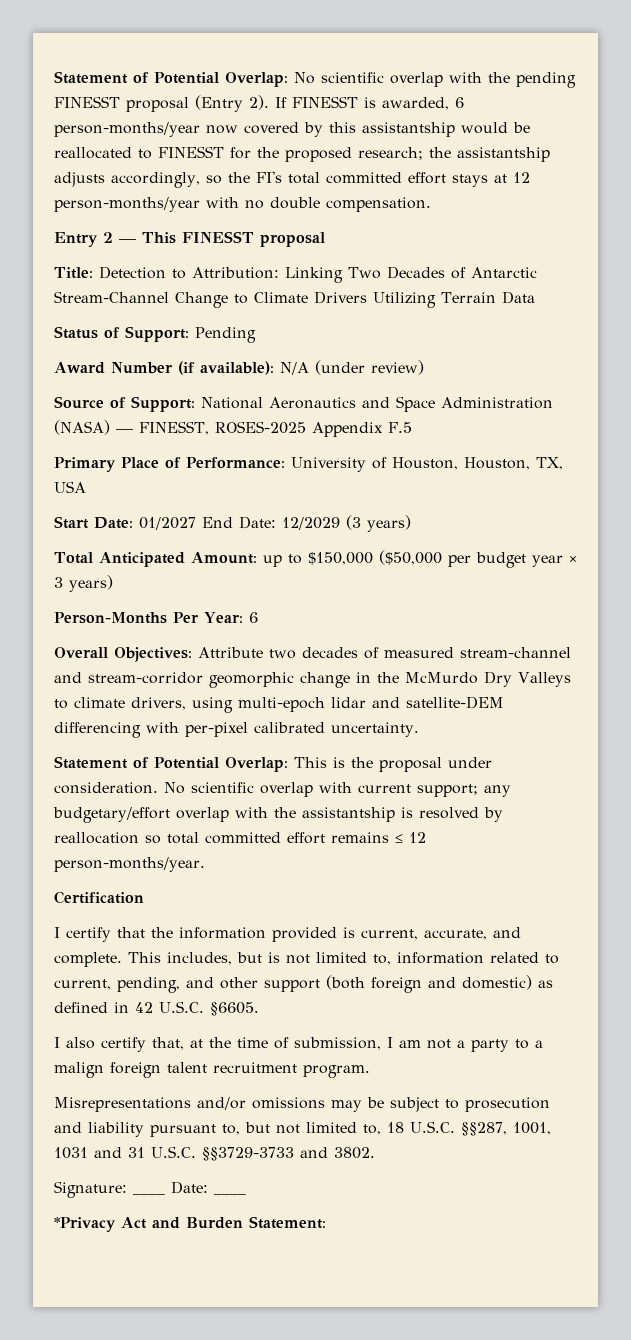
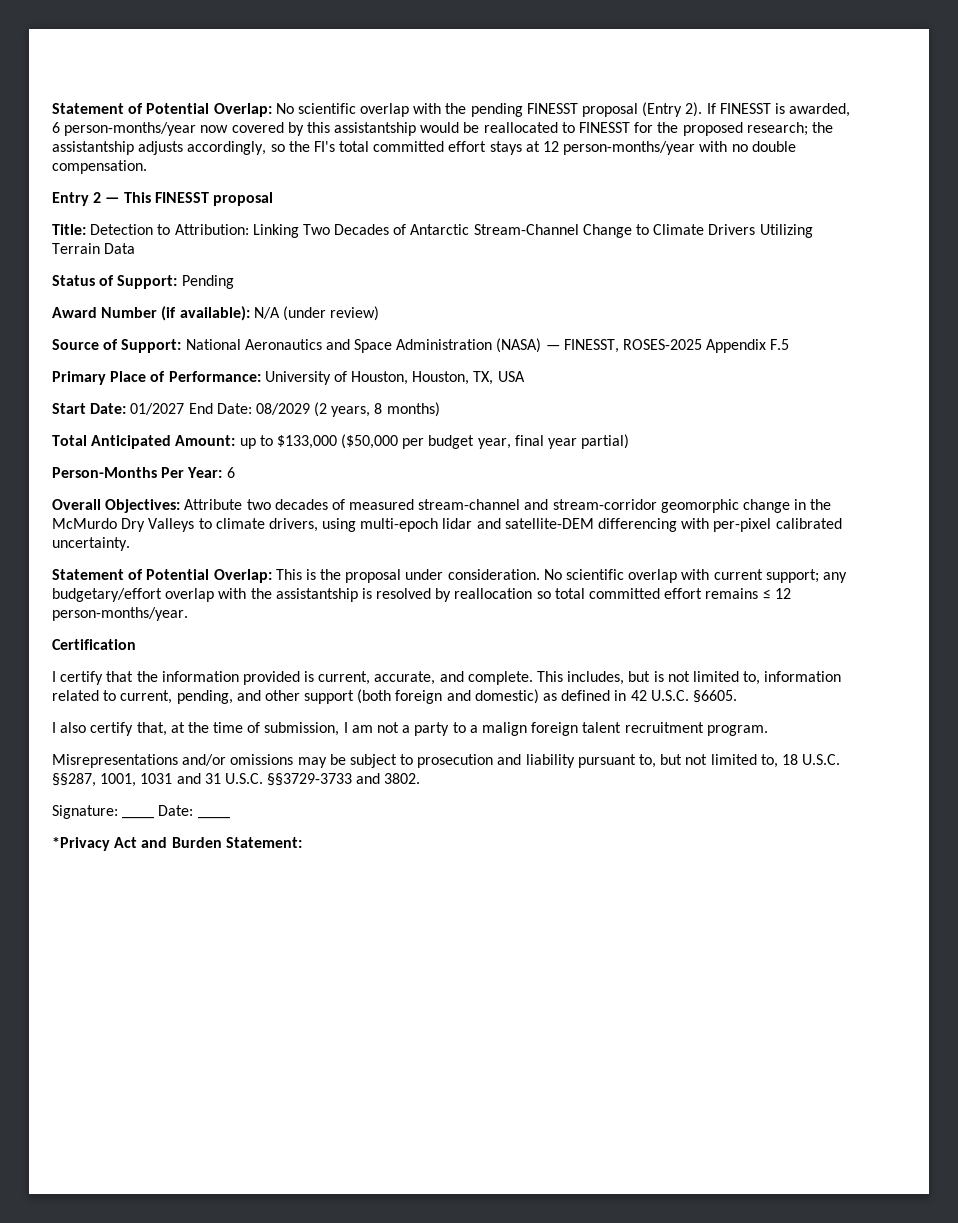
- Start Date: 01/2027 End Date: 12/2029 (3 years)
+ Start Date: 01/2027 End Date: 08/2029 (2 years, 8 months)
- Total Anticipated Amount: up to $150,000 ($50,000 per budget year × 3 years)
+ Total Anticipated Amount: up to $133,000 ($50,000 per budget year, final year partial)

